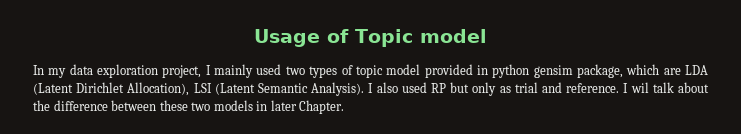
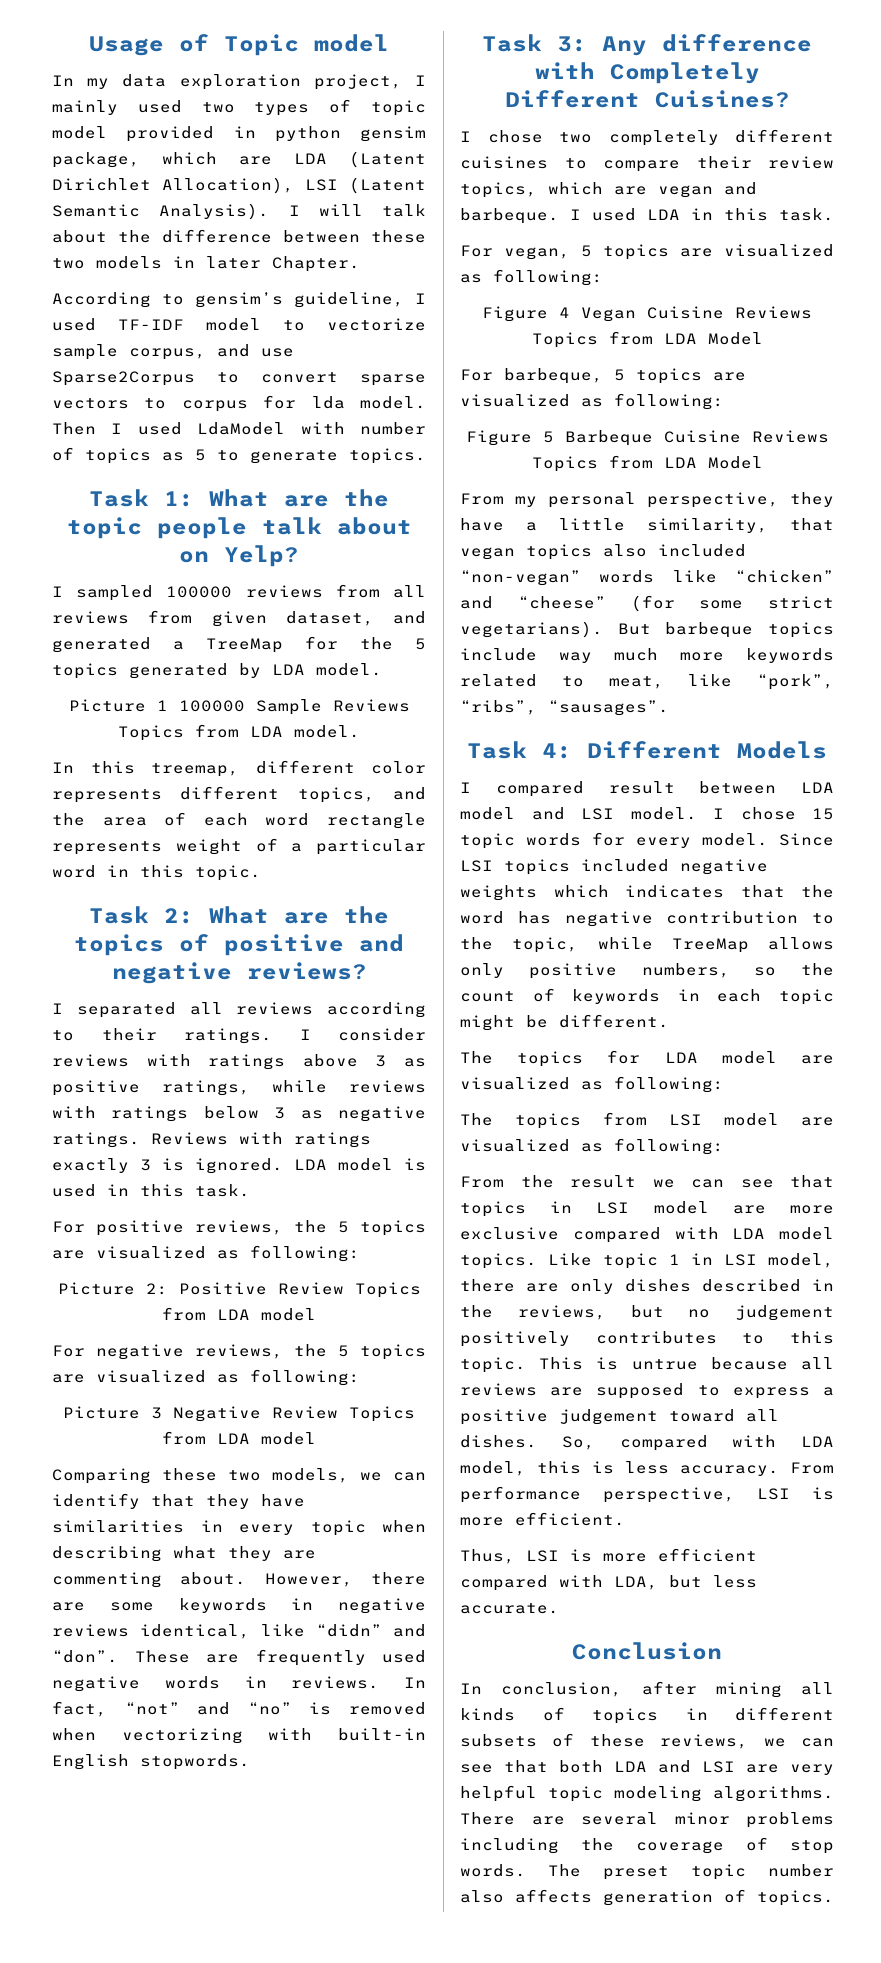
- I also used RP but only as trial and reference. I wil talk about the difference between these two models in later Chapter.
+ I will talk about the difference between these two models in later Chapter.
+ According to gensim’s guideline, I used TF-IDF model to vectorize sample corpus, and use Sparse2Corpus to convert sparse vectors to corpus for lda model. Then I used LdaModel with number of topics as 5 to generate topics.
+ Task 1: What are the topic people talk about on Yelp?
+ I sampled 100000 reviews from all reviews from given dataset, and generated a TreeMap for the 5 topics generated by LDA model.
+ Picture 1 100000 Sample Reviews Topics from LDA model.
+ In this treemap, different color represents different topics, and the area of each word rectangle represents weight of a particular word in this topic.
+ Task 2: What are the topics of positive and negative reviews?
+ I separated all reviews according to their ratings. I consider reviews with ratings above 3 as positive ratings, while reviews with ratings below 3 as negative ratings. Reviews with ratings exactly 3 is ignored. LDA model is used in this task.
+ For positive reviews, the 5 topics are visualized as following:
+ Picture 2: Positive Review Topics from LDA model
+ For negative reviews, the 5 topics are visualized as following:
+ Picture 3 Negative Review Topics from LDA model
+ Comparing these two models, we can identify that they have similarities in every topic when describing what they are commenting about. However, there are some keywords in negative reviews identical, like “didn” and “don”. These are frequently used negative words in reviews. In fact, “not” and “no” is removed when vectorizing with built-in English stopwords.
+ Task 3: Any difference with Completely Different Cuisines?
+ I chose two completely different cuisines to compare their review topics, which are vegan and barbeque. I used LDA in this task.
+ For vegan, 5 topics are visualized as following:
+ Figure 4 Vegan Cuisine Reviews Topics from LDA Model
+ For barbeque, 5 topics are visualized as following:
+ Figure 5 Barbeque Cuisine Reviews Topics from LDA Model
+ From my personal perspective, they have a little similarity, that vegan topics also included “non-vegan” words like “chicken” and “cheese” (for some strict vegetarians). But barbeque topics include way much more keywords related to meat, like “pork”, “ribs”, “sausages”.
+ Task 4: Different Models
+ I compared result between LDA model and LSI model. I chose 15 topic words for every model. Since LSI topics included negative weights which indicates that the word has negative contribution to the topic, while TreeMap allows only positive numbers, so the count of keywords in each topic might be different.
+ The topics for LDA model are visualized as following:
+ The topics from LSI model are visualized as following:
+ From the result we can see that topics in LSI model are more exclusive compared with LDA model topics. Like topic 1 in LSI model, there are only dishes described in the reviews, but no judgement positively contributes to this topic. This is untrue because all reviews are supposed to express a positive judgement toward all dishes. So, compared with LDA model, this is less accuracy. From performance perspective, LSI is more efficient.
+ Thus, LSI is more efficient compared with LDA, but less accurate.
+ Conclusion
+ In conclusion, after mining all kinds of topics in different subsets of these reviews, we can see that both LDA and LSI are very helpful topic modeling algorithms. There are several minor problems including the coverage of stop words. The preset topic number also affects generation of topics.

